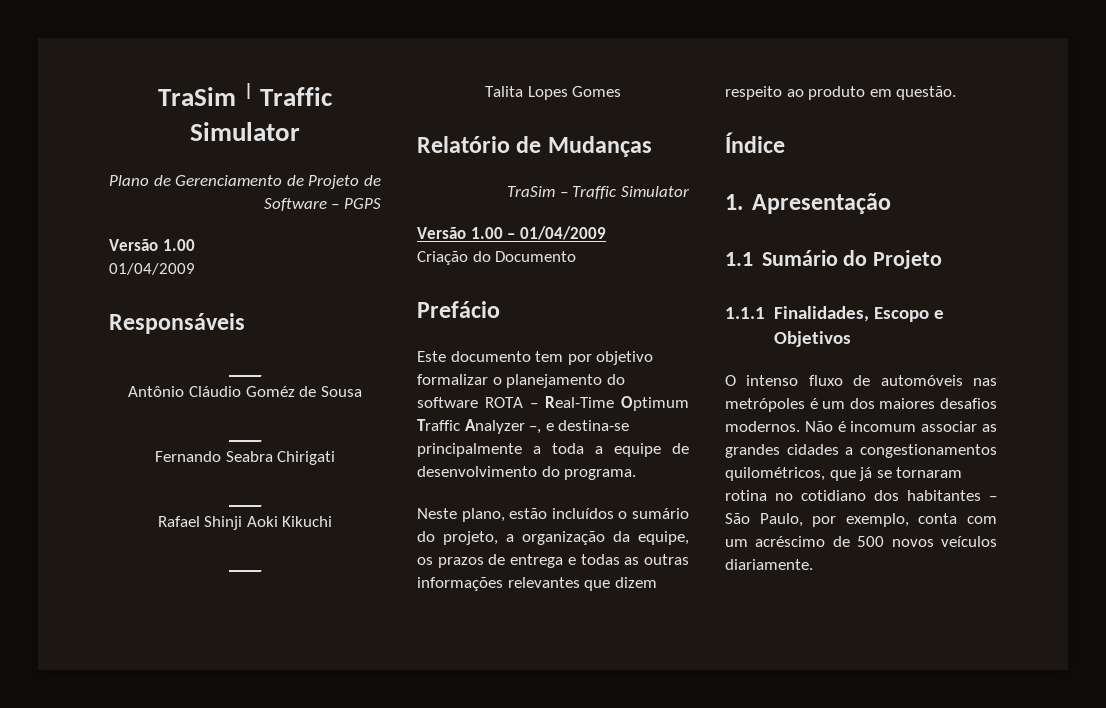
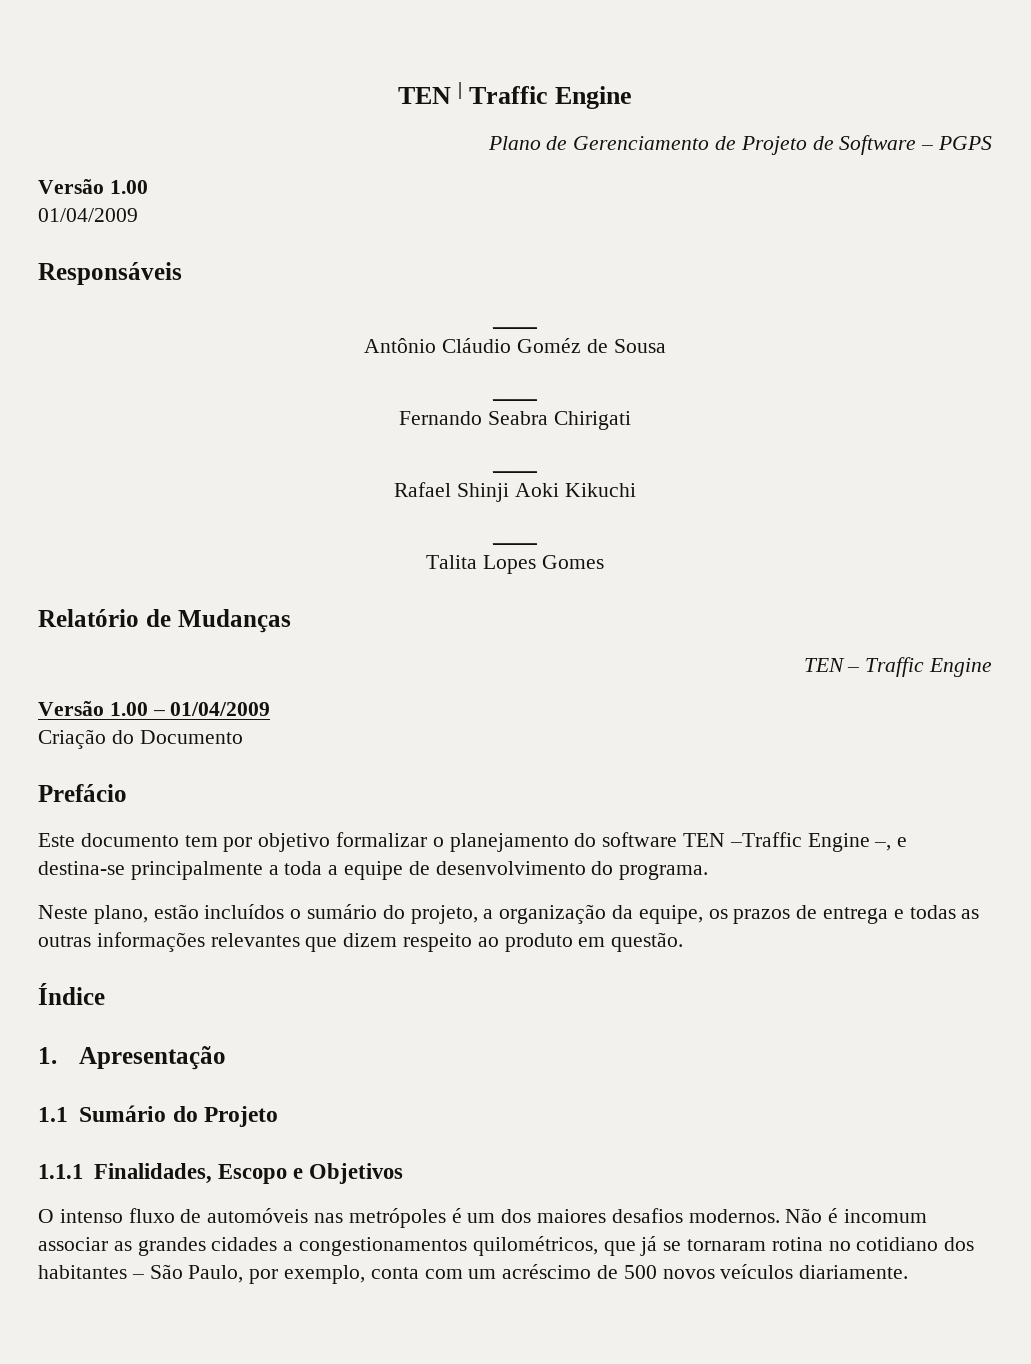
- TraSim | Traffic Simulator
+ TEN | Traffic Engine
- TraSim – Traffic Simulator
+ TEN – Traffic Engine
- Este documento tem por objetivo formalizar o planejamento do software ROTA – Real-Time Optimum Traffic Analyzer –, e destina-se principalmente a toda a equipe de desenvolvimento do programa.
+ Este documento tem por objetivo formalizar o planejamento do software TEN –Traffic Engine –, e destina-se principalmente a toda a equipe de desenvolvimento do programa.

